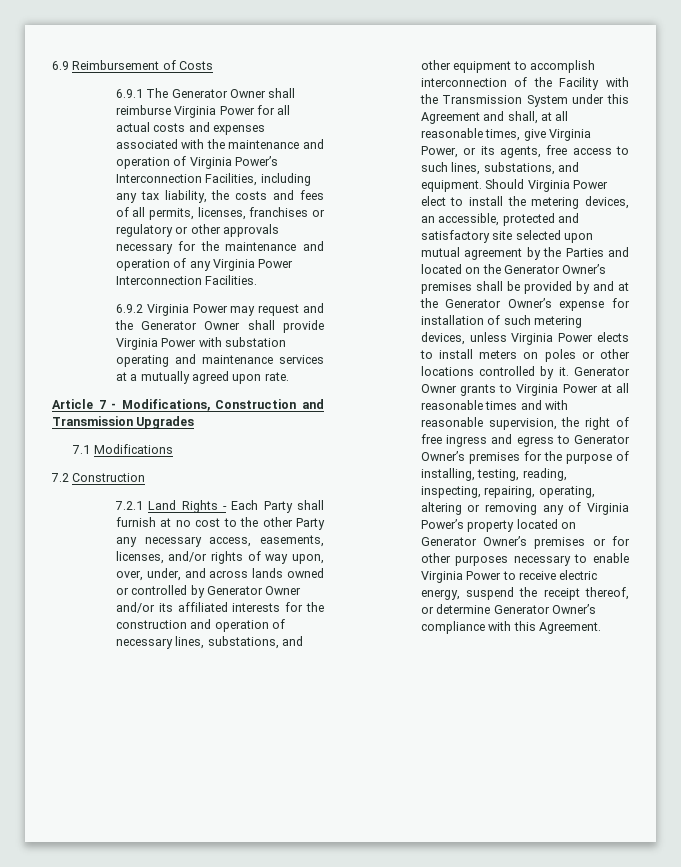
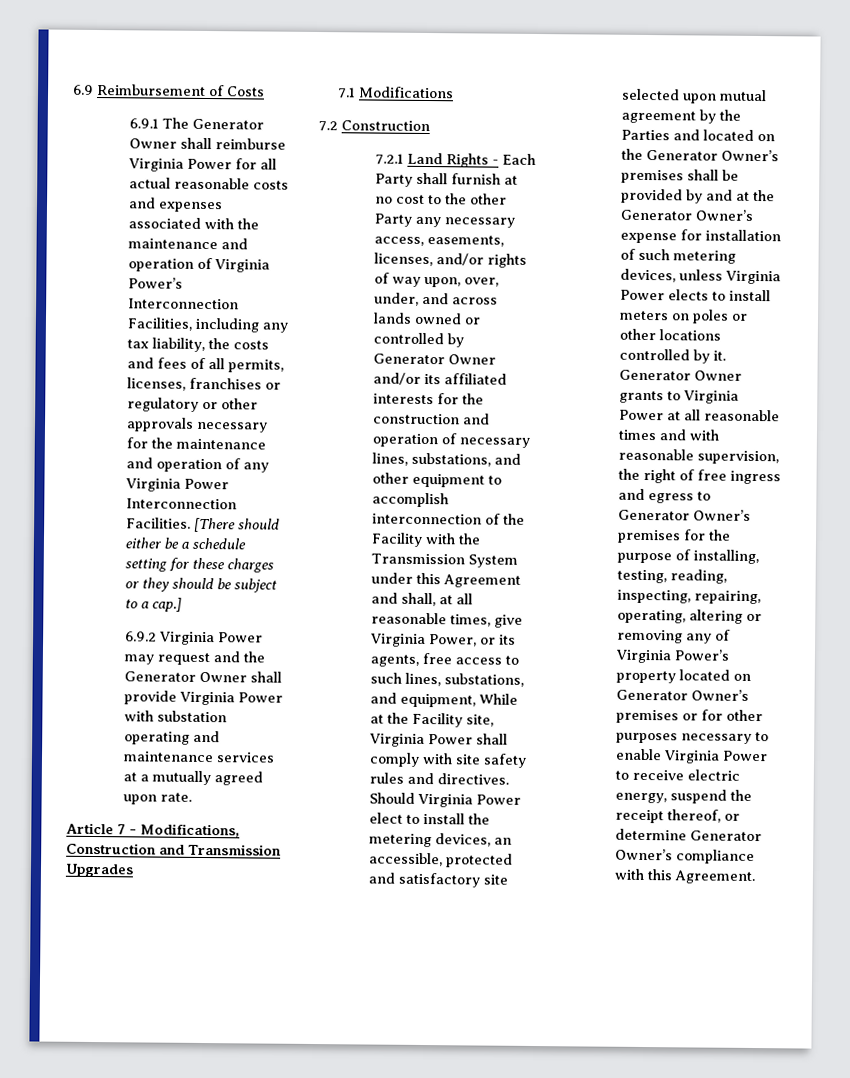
- 6.9.1 The Generator Owner shall reimburse Virginia Power for all actual costs and expenses associated with the maintenance and operation of Virginia Power’s Interconnection Facilities, including any tax liability, the costs and fees of all permits, licenses, franchises or regulatory or other approvals necessary for the maintenance and operation of any Virginia Power Interconnection Facilities.
+ 6.9.1 The Generator Owner shall reimburse Virginia Power for all actual reasonable costs and expenses associated with the maintenance and operation of Virginia Power’s Interconnection Facilities, including any tax liability, the costs and fees of all permits, licenses, franchises or regulatory or other approvals necessary for the maintenance and operation of any Virginia Power Interconnection Facilities. [There should either be a schedule setting for these charges or they should be subject to a cap.]
- 7.2.1 Land Rights - Each Party shall furnish at no cost to the other Party any necessary access, easements, licenses, and/or rights of way upon, over, under, and across lands owned or controlled by Generator Owner and/or its affiliated interests for the construction and operation of necessary lines, substations, and other equipment to accomplish interconnection of the Facility with the Transmission System under this Agreement and shall, at all reasonable times, give Virginia Power, or its agents, free access to such lines, substations, and equipment.
+ 7.2.1 Land Rights - Each Party shall furnish at no cost to the other Party any necessary access, easements, licenses, and/or rights of way upon, over, under, and across lands owned or controlled by Generator Owner and/or its affiliated interests for the construction and operation of necessary lines, substations, and other equipment to accomplish interconnection of the Facility with the Transmission System under this Agreement and shall, at all reasonable times, give Virginia Power, or its agents, free access to such lines, substations, and equipment, While at the Facility site, Virginia Power shall comply with site safety rules and directives.

